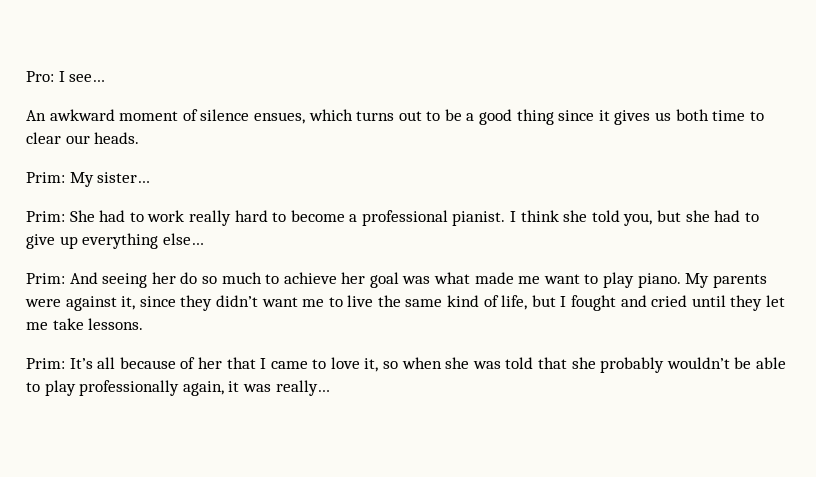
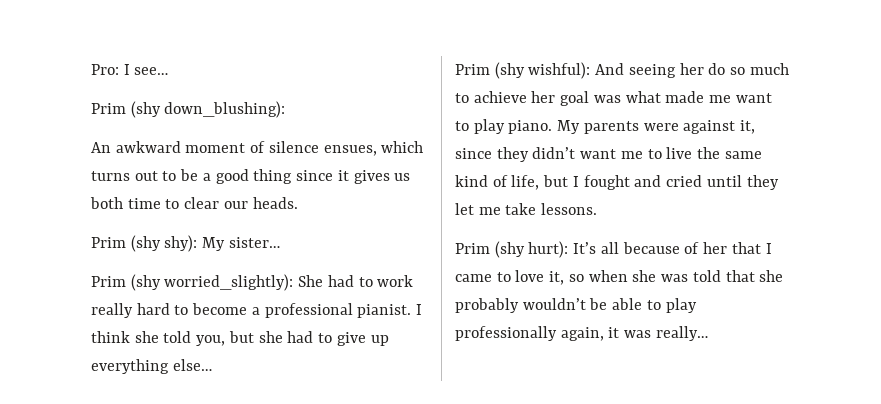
+ Prim (shy down_blushing):
- Prim: My sister…
+ Prim (shy shy): My sister…
- Prim: She had to work really hard to become a professional pianist.
+ Prim (shy worried_slightly): She had to work really hard to become a professional pianist.
- Prim: And seeing her do so much to achieve her goal was what made me want to play piano.
+ Prim (shy wishful): And seeing her do so much to achieve her goal was what made me want to play piano.
- Prim: It’s all because of her that I came to love it, so when she was told that she probably wouldn’t be able to play professionally again, it was really…
+ Prim (shy hurt): It’s all because of her that I came to love it, so when she was told that she probably wouldn’t be able to play professionally again, it was really…

